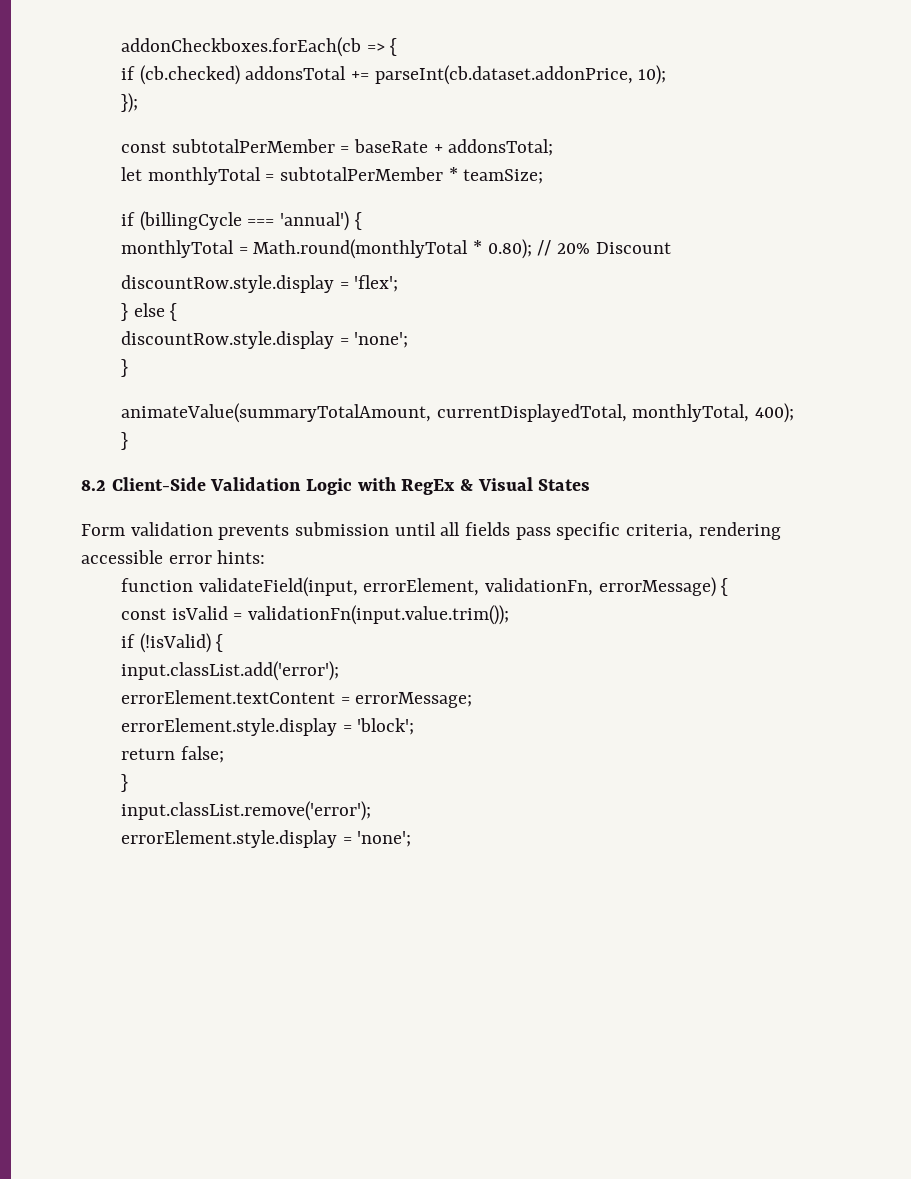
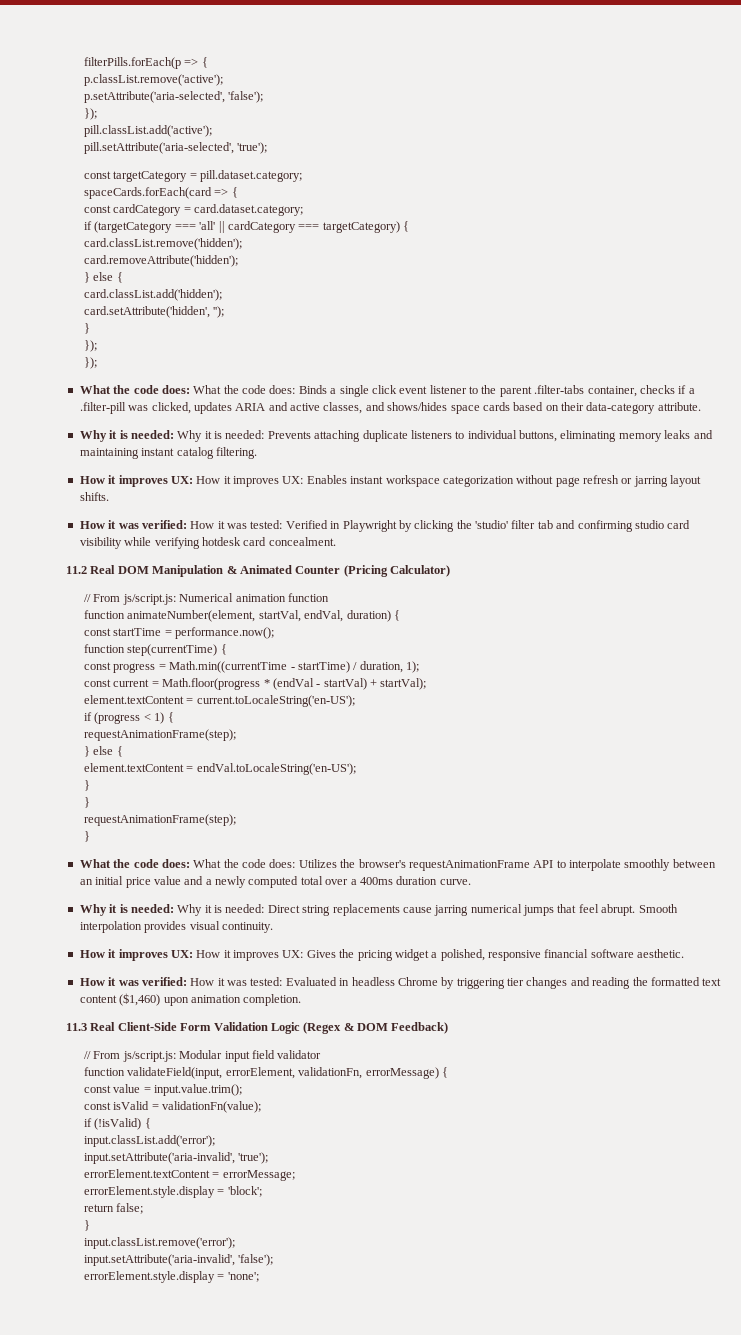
- addonCheckboxes.forEach(cb => {
- if (cb.checked) addonsTotal += parseInt(cb.dataset.addonPrice, 10);
+ filterPills.forEach(p => {
+ p.classList.remove('active');
+ p.setAttribute('aria-selected', 'false');
  });
- const subtotalPerMember = baseRate + addonsTotal;
- let monthlyTotal = subtotalPerMember * teamSize;
- if (billingCycle === 'annual') {
- monthlyTotal = Math.round(monthlyTotal * 0.80); // 20% Discount
- discountRow.style.display = 'flex';
+ pill.classList.add('active');
+ pill.setAttribute('aria-selected', 'true');
+ const targetCategory = pill.dataset.category;
+ spaceCards.forEach(card => {
+ const cardCategory = card.dataset.category;
+ if (targetCategory === 'all' || cardCategory === targetCategory) {
+ card.classList.remove('hidden');
+ card.removeAttribute('hidden');
  } else {
- discountRow.style.display = 'none';
+ card.classList.add('hidden');
+ card.setAttribute('hidden', '');
  }
- animateValue(summaryTotalAmount, currentDisplayedTotal, monthlyTotal, 400);
+ });
+ });
+ What the code does: What the code does: Binds a single click event listener to the parent .filter-tabs container, checks if a .filter-pill was clicked, updates ARIA and active classes, and shows/hides space cards based on their data-category attribute.
+ Why it is needed: Why it is needed: Prevents attaching duplicate listeners to individual buttons, eliminating memory leaks and maintaining instant catalog filtering.
+ How it improves UX: How it improves UX: Enables instant workspace categorization without page refresh or jarring layout shifts.
+ How it was verified: How it was tested: Verified in Playwright by clicking the 'studio' filter tab and confirming studio card visibility while verifying hotdesk card concealment.
+ 11.2 Real DOM Manipulation & Animated Counter (Pricing Calculator)
+ // From js/script.js: Numerical animation function
+ function animateNumber(element, startVal, endVal, duration) {
+ const startTime = performance.now();
+ function step(currentTime) {
+ const progress = Math.min((currentTime - startTime) / duration, 1);
+ const current = Math.floor(progress * (endVal - startVal) + startVal);
+ element.textContent = current.toLocaleString('en-US');
+ if (progress < 1) {
+ requestAnimationFrame(step);
+ } else {
+ element.textContent = endVal.toLocaleString('en-US');
  }
- 8.2 Client-Side Validation Logic with RegEx & Visual States
- Form validation prevents submission until all fields pass specific criteria, rendering accessible error hints:
+ }
+ requestAnimationFrame(step);
+ }
+ What the code does: What the code does: Utilizes the browser's requestAnimationFrame API to interpolate smoothly between an initial price value and a newly computed total over a 400ms duration curve.
+ Why it is needed: Why it is needed: Direct string replacements cause jarring numerical jumps that feel abrupt. Smooth interpolation provides visual continuity.
+ How it improves UX: How it improves UX: Gives the pricing widget a polished, responsive financial software aesthetic.
+ How it was verified: How it was tested: Evaluated in headless Chrome by triggering tier changes and reading the formatted text content ($1,460) upon animation completion.
+ 11.3 Real Client-Side Form Validation Logic (Regex & DOM Feedback)
+ // From js/script.js: Modular input field validator
+ const value = input.value.trim();
- const isValid = validationFn(input.value.trim());
+ const isValid = validationFn(value);
+ input.setAttribute('aria-invalid', 'true');
+ input.setAttribute('aria-invalid', 'false');

